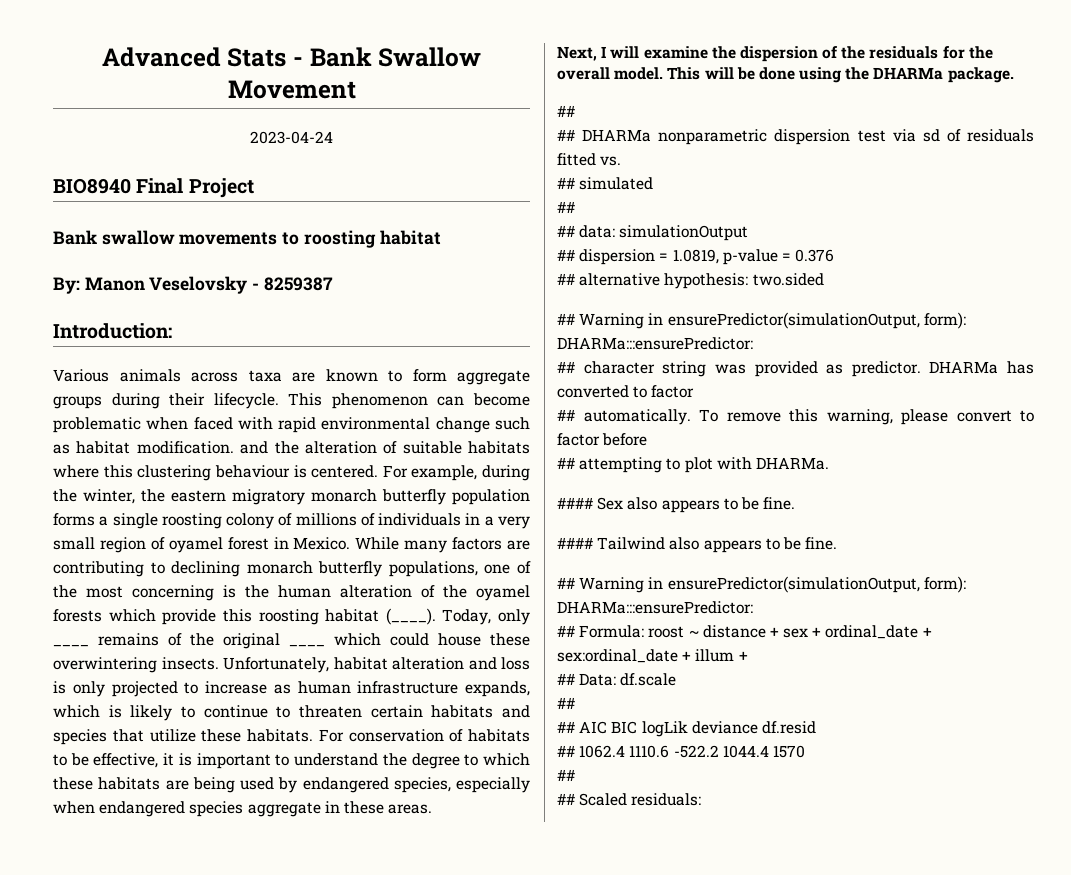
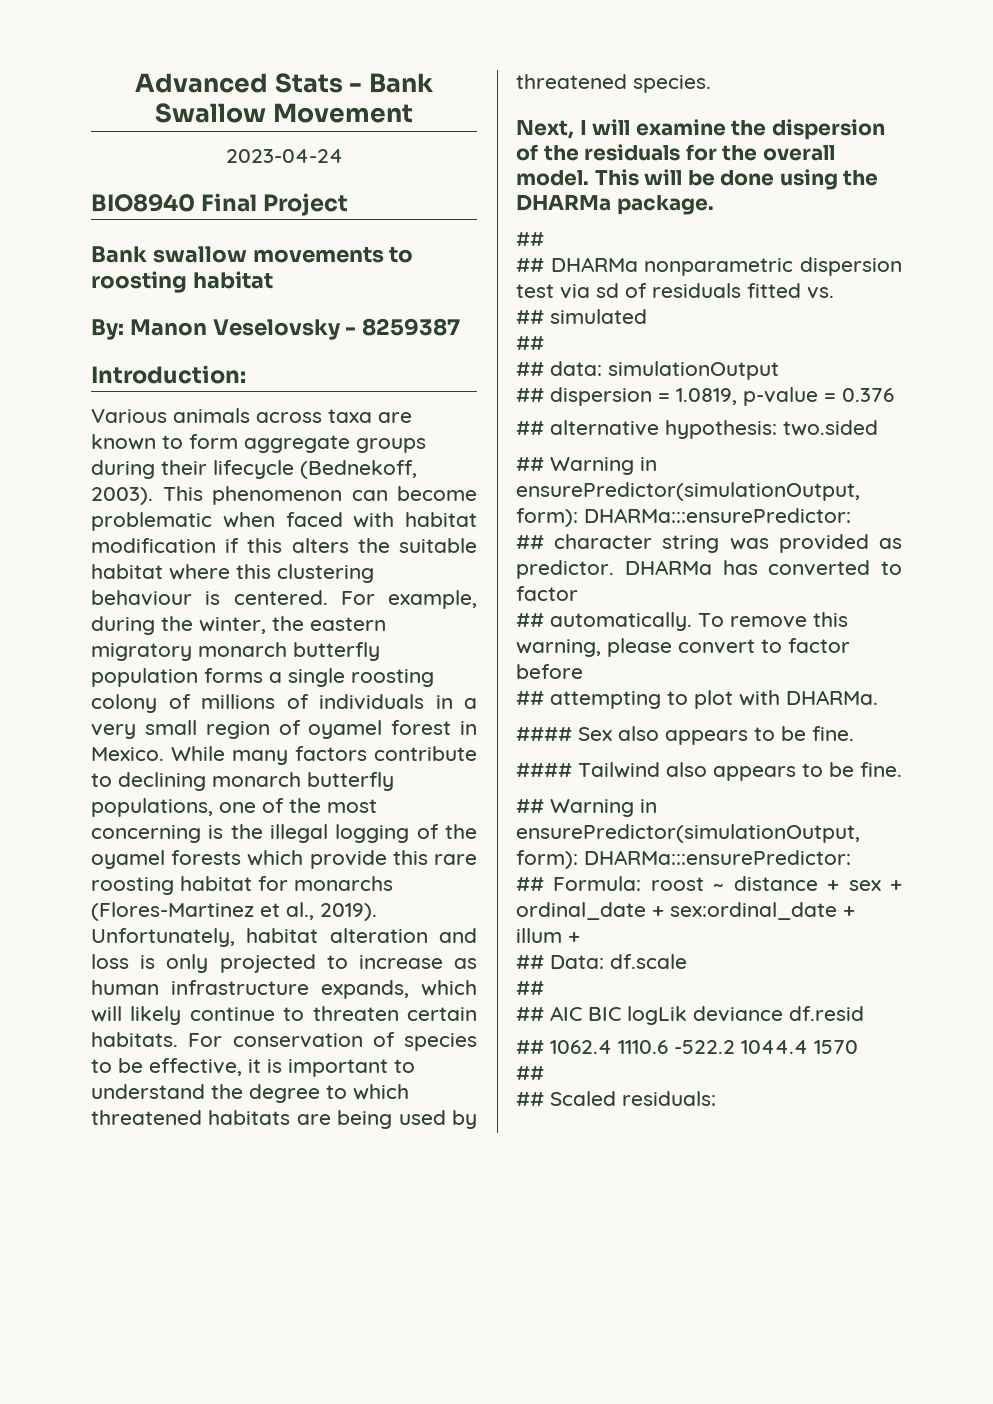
- Various animals across taxa are known to form aggregate groups during their lifecycle.
+ Various animals across taxa are known to form aggregate groups during their lifecycle (Bednekoff, 2003).
- This phenomenon can become problematic when faced with rapid environmental change such as habitat modification. and the alteration of suitable habitats where this clustering behaviour is centered.
+ This phenomenon can become problematic when faced with habitat modification if this alters the suitable habitat where this clustering behaviour is centered.
- While many factors are contributing to declining monarch butterfly populations, one of the most concerning is the human alteration of the oyamel forests which provide this roosting habitat (____). Today, only ____ remains of the original ____ which could house these overwintering insects.
+ While many factors contribute to declining monarch butterfly populations, one of the most concerning is the illegal logging of the oyamel forests which provide this rare roosting habitat for monarchs (Flores-Martinez et al., 2019).
- Unfortunately, habitat alteration and loss is only projected to increase as human infrastructure expands, which is likely to continue to threaten certain habitats and species that utilize these habitats.
+ Unfortunately, habitat alteration and loss is only projected to increase as human infrastructure expands, which will likely continue to threaten certain habitats.
- For conservation of habitats to be effective, it is important to understand the degree to which these habitats are being used by endangered species, especially when endangered species aggregate in these areas.
+ For conservation of species to be effective, it is important to understand the degree to which threatened habitats are being used by threatened species.

